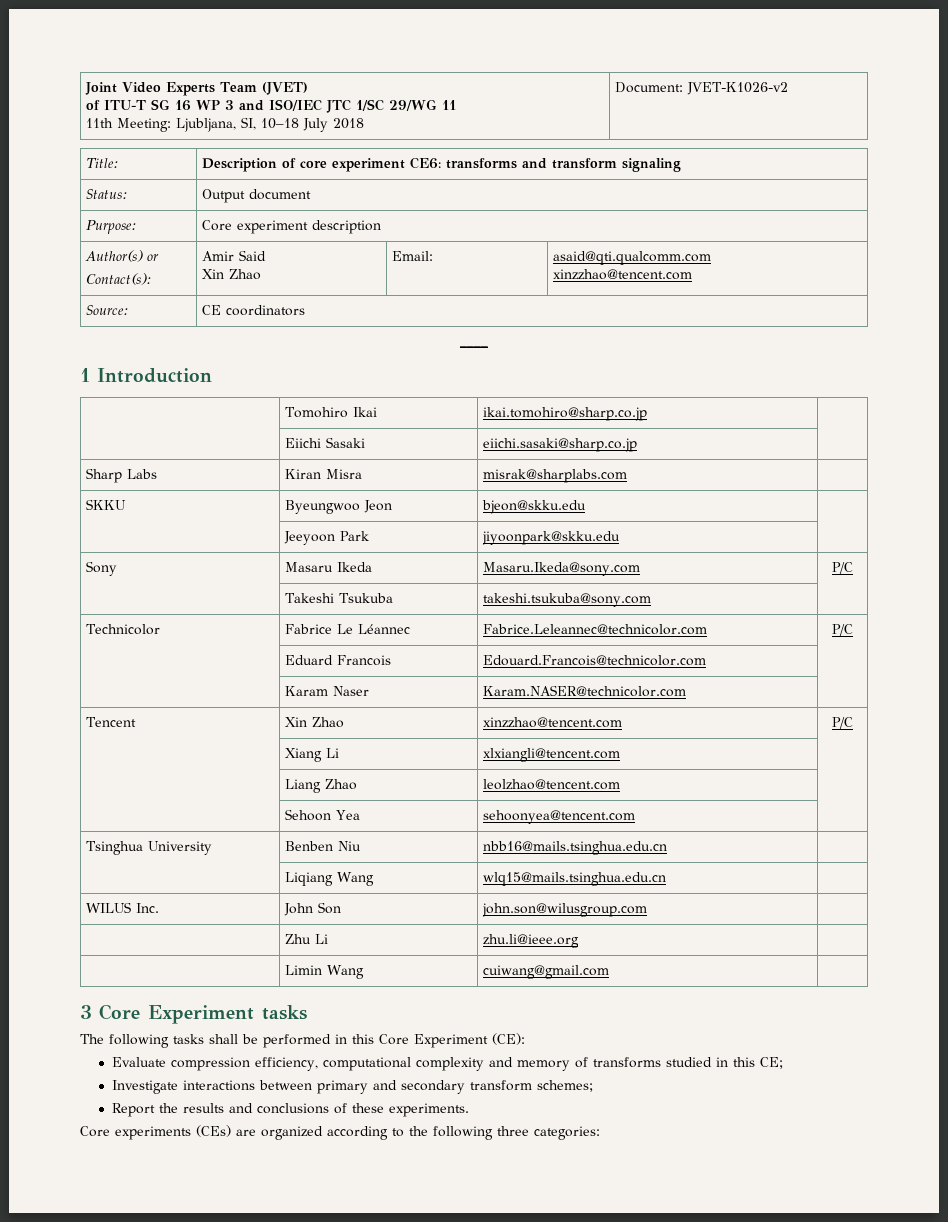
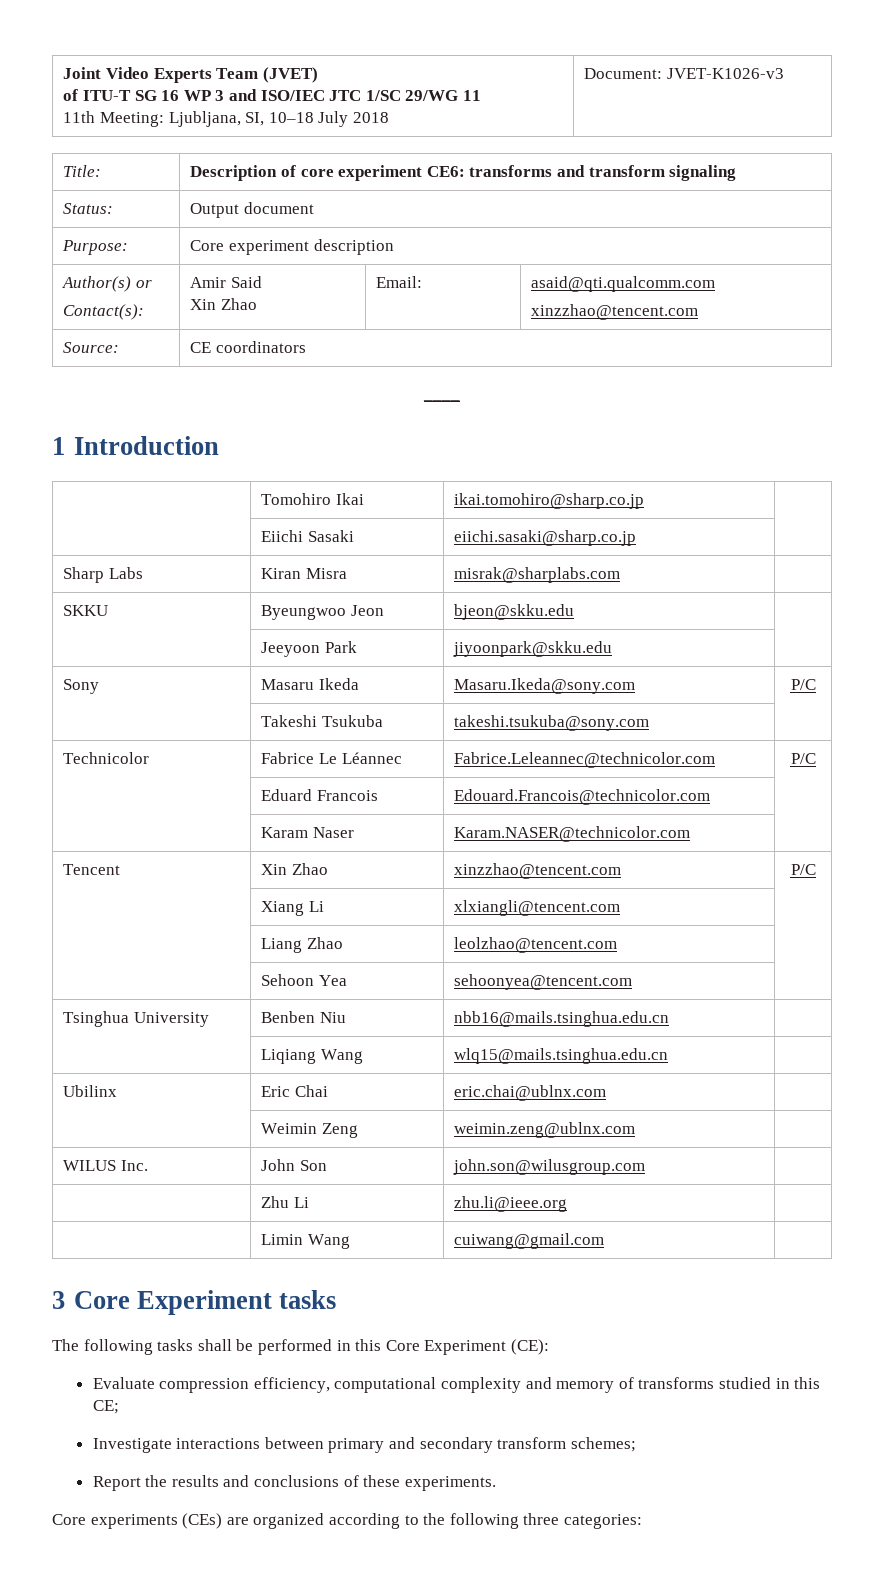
  Joint Video Experts Team (JVET)
  of ITU-T SG 16 WP 3 and ISO/IEC JTC 1/SC 29/WG 11
- 11th Meeting: Ljubljana, SI, 10–18 July 2018 | Document: JVET-K1026-v2
+ 11th Meeting: Ljubljana, SI, 10–18 July 2018 | Document: JVET-K1026-v3
+ Ubilinx | Eric Chai | eric.chai@ublnx.com |
+ | Weimin Zeng | weimin.zeng@ublnx.com |

